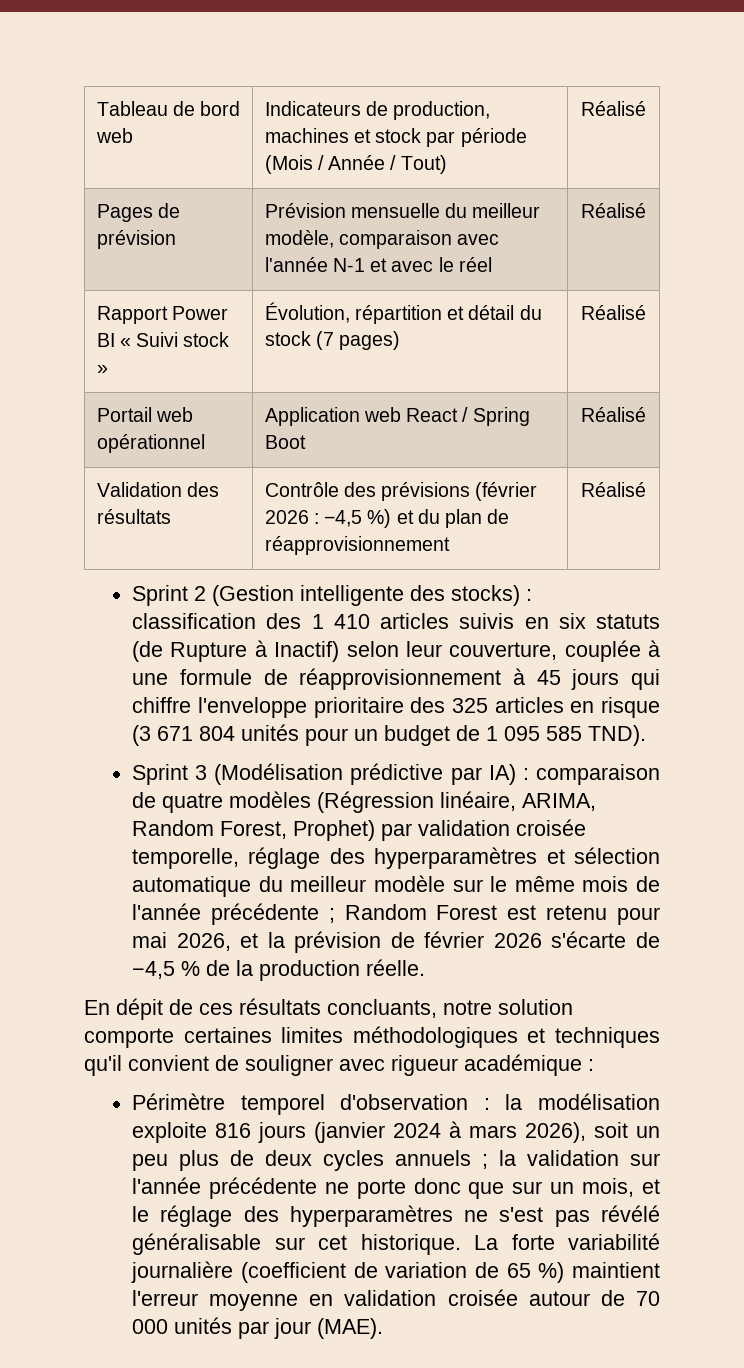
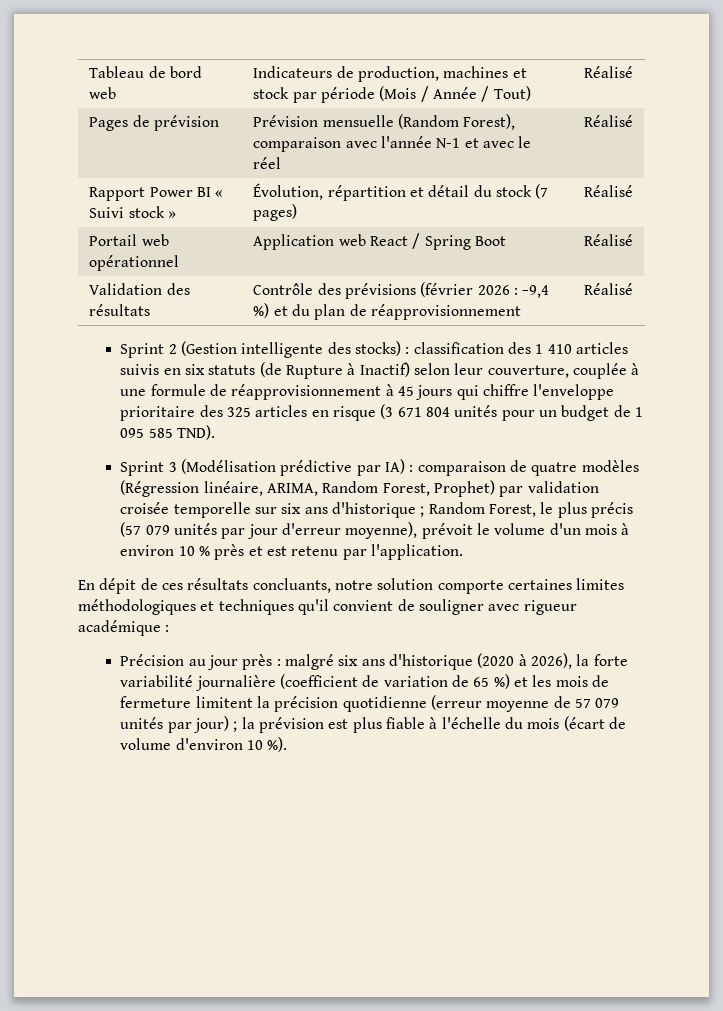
- Pages de prévision | Prévision mensuelle du meilleur modèle, comparaison avec l'année N-1 et avec le réel | Réalisé
+ Pages de prévision | Prévision mensuelle (Random Forest), comparaison avec l'année N-1 et avec le réel | Réalisé
- Validation des résultats | Contrôle des prévisions (février 2026 : −4,5 %) et du plan de réapprovisionnement | Réalisé
+ Validation des résultats | Contrôle des prévisions (février 2026 : −9,4 %) et du plan de réapprovisionnement | Réalisé
- Sprint 3 (Modélisation prédictive par IA) : comparaison de quatre modèles (Régression linéaire, ARIMA, Random Forest, Prophet) par validation croisée temporelle, réglage des hyperparamètres et sélection automatique du meilleur modèle sur le même mois de l'année précédente ; Random Forest est retenu pour mai 2026, et la prévision de février 2026 s'écarte de −4,5 % de la production réelle.
+ Sprint 3 (Modélisation prédictive par IA) : comparaison de quatre modèles (Régression linéaire, ARIMA, Random Forest, Prophet) par validation croisée temporelle sur six ans d'historique ; Random Forest, le plus précis (57 079 unités par jour d'erreur moyenne), prévoit le volume d'un mois à environ 10 % près et est retenu par l'application.
- Périmètre temporel d'observation : la modélisation exploite 816 jours (janvier 2024 à mars 2026), soit un peu plus de deux cycles annuels ; la validation sur l'année précédente ne porte donc que sur un mois, et le réglage des hyperparamètres ne s'est pas révélé généralisable sur cet historique. La forte variabilité journalière (coefficient de variation de 65 %) maintient l'erreur moyenne en validation croisée autour de 70 000 unités par jour (MAE).
+ Précision au jour près : malgré six ans d'historique (2020 à 2026), la forte variabilité journalière (coefficient de variation de 65 %) et les mois de fermeture limitent la précision quotidienne (erreur moyenne de 57 079 unités par jour) ; la prévision est plus fiable à l'échelle du mois (écart de volume d'environ 10 %).

